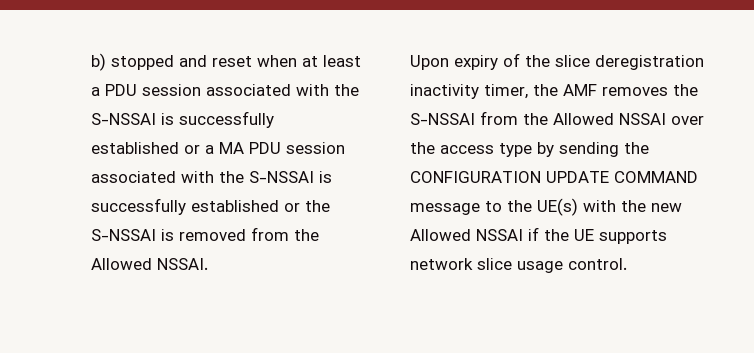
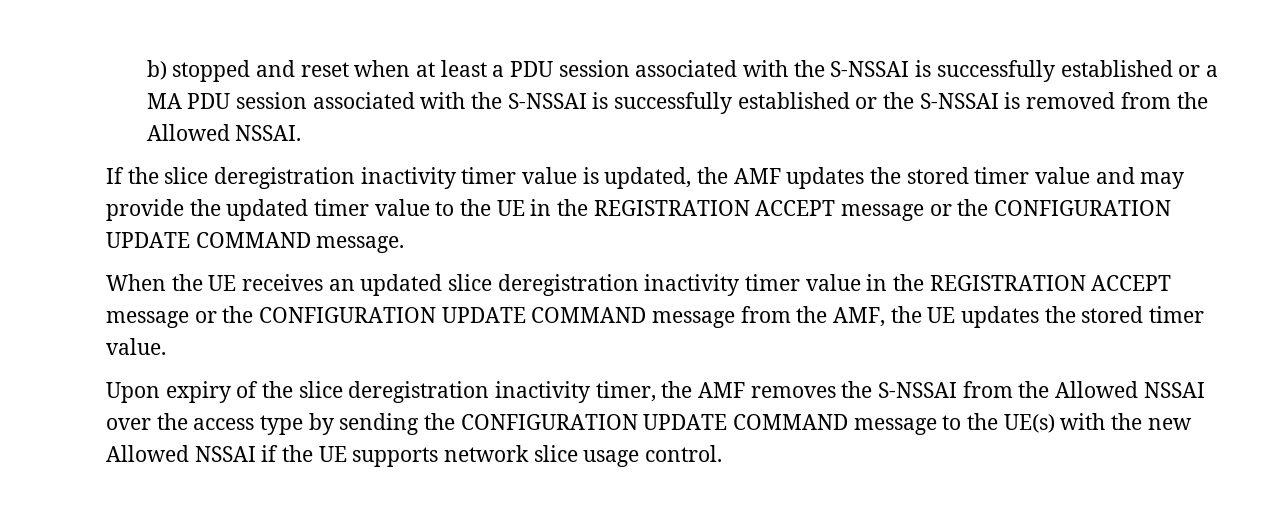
+ If the slice deregistration inactivity timer value is updated, the AMF updates the stored timer value and may provide the updated timer value to the UE in the REGISTRATION ACCEPT message or the CONFIGURATION UPDATE COMMAND message.
+ When the UE receives an updated slice deregistration inactivity timer value in the REGISTRATION ACCEPT message or the CONFIGURATION UPDATE COMMAND message from the AMF, the UE updates the stored timer value.

